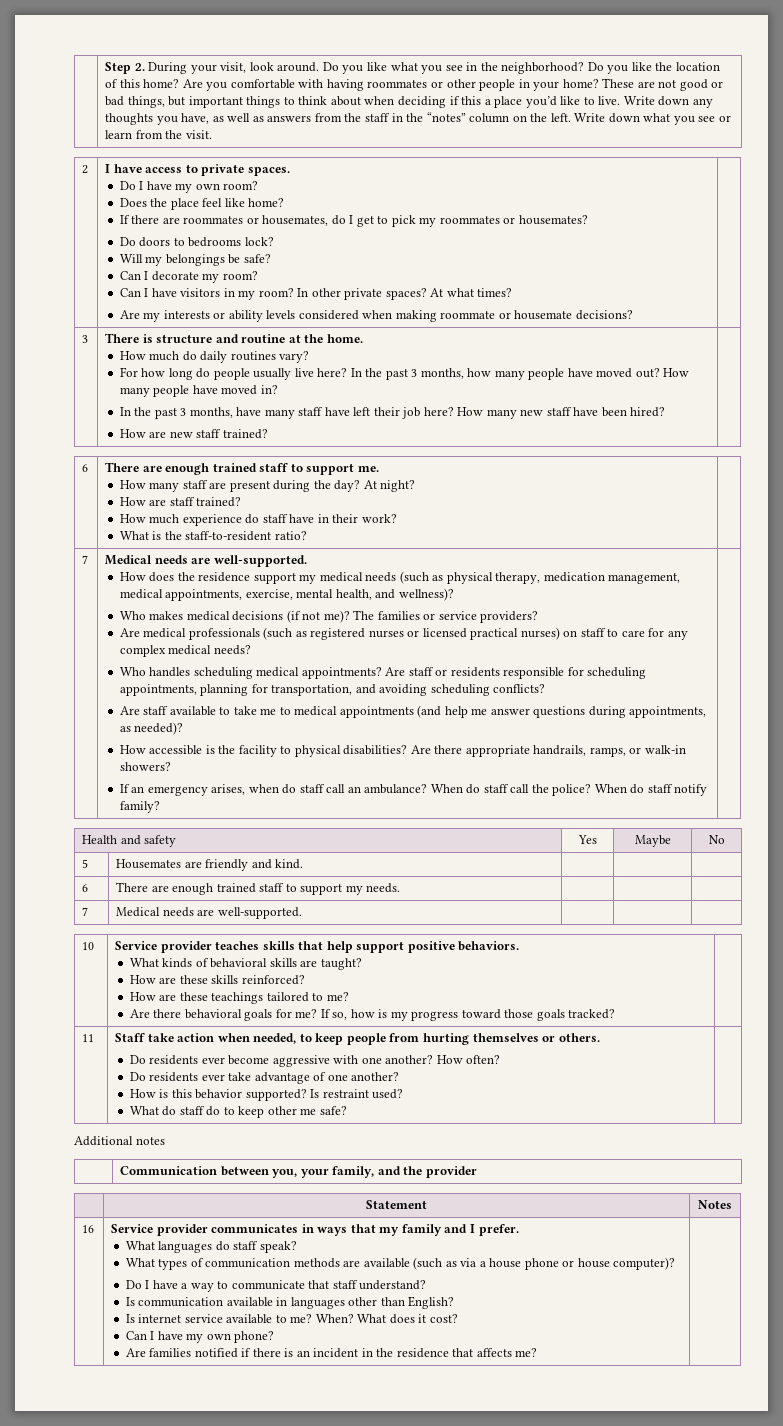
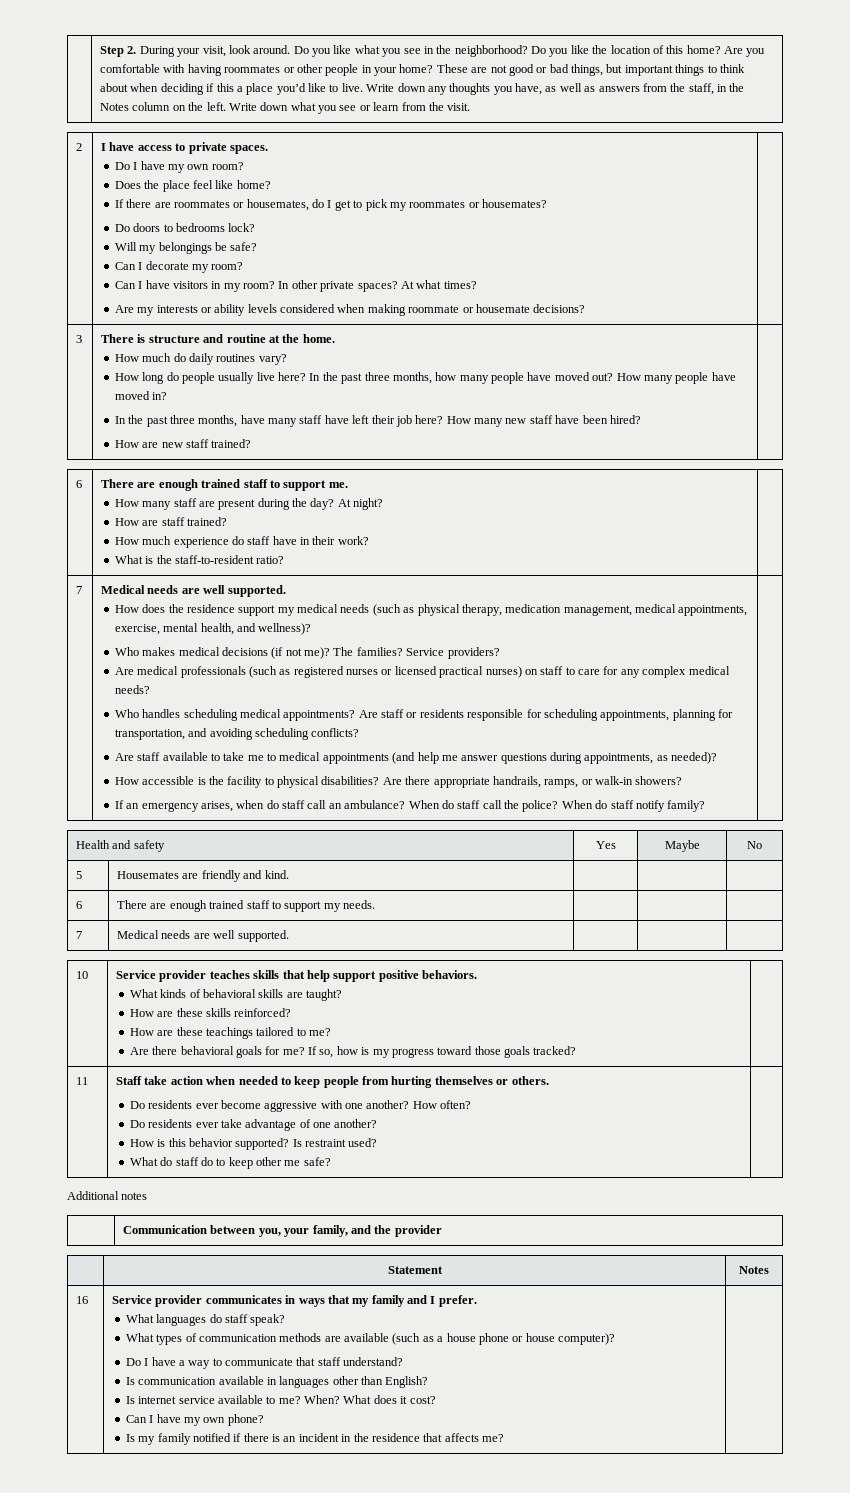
- Write down any thoughts you have, as well as answers from the staff in the “notes” column on the left.
+ Write down any thoughts you have, as well as answers from the staff, in the Notes column on the left.
- For how long do people usually live here?
+ How long do people usually live here?
- In the past 3 months, how many people have moved out?
+ In the past three months, how many people have moved out?
- In the past 3 months, have many staff have left their job here?
+ In the past three months, have many staff have left their job here?
  6 | There are enough trained staff to support me.
  How many staff are present during the day? At night?
  How are staff trained?
  How much experience do staff have in their work?
  What is the staff-to-resident ratio? |
- 7 | Medical needs are well-supported.
+ 7 | Medical needs are well supported.
- The families or service providers?
+ The families? Service providers?
- 7 | Medical needs are well-supported. | | |
+ 7 | Medical needs are well supported. | | |
- Staff take action when needed, to keep people from hurting themselves or others.
+ Staff take action when needed to keep people from hurting themselves or others.
- What types of communication methods are available (such as via a house phone or house computer)?
+ What types of communication methods are available (such as a house phone or house computer)?
- Are families notified if there is an incident in the residence that affects me?
+ Is my family notified if there is an incident in the residence that affects me?

